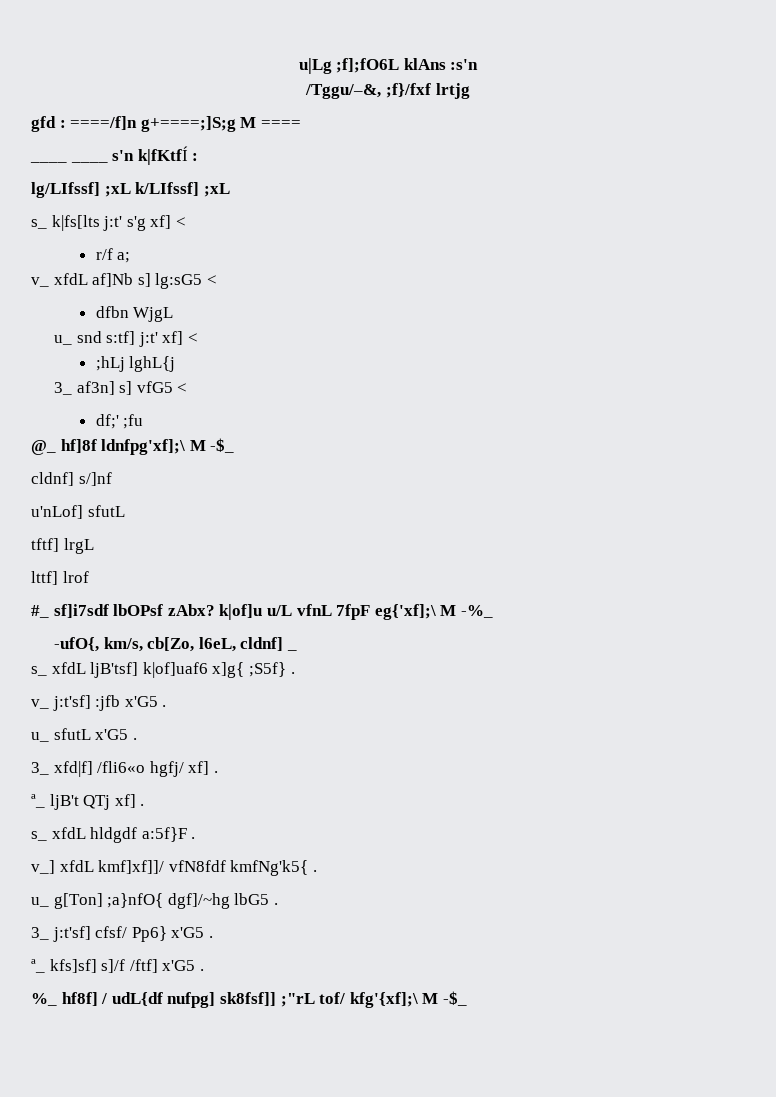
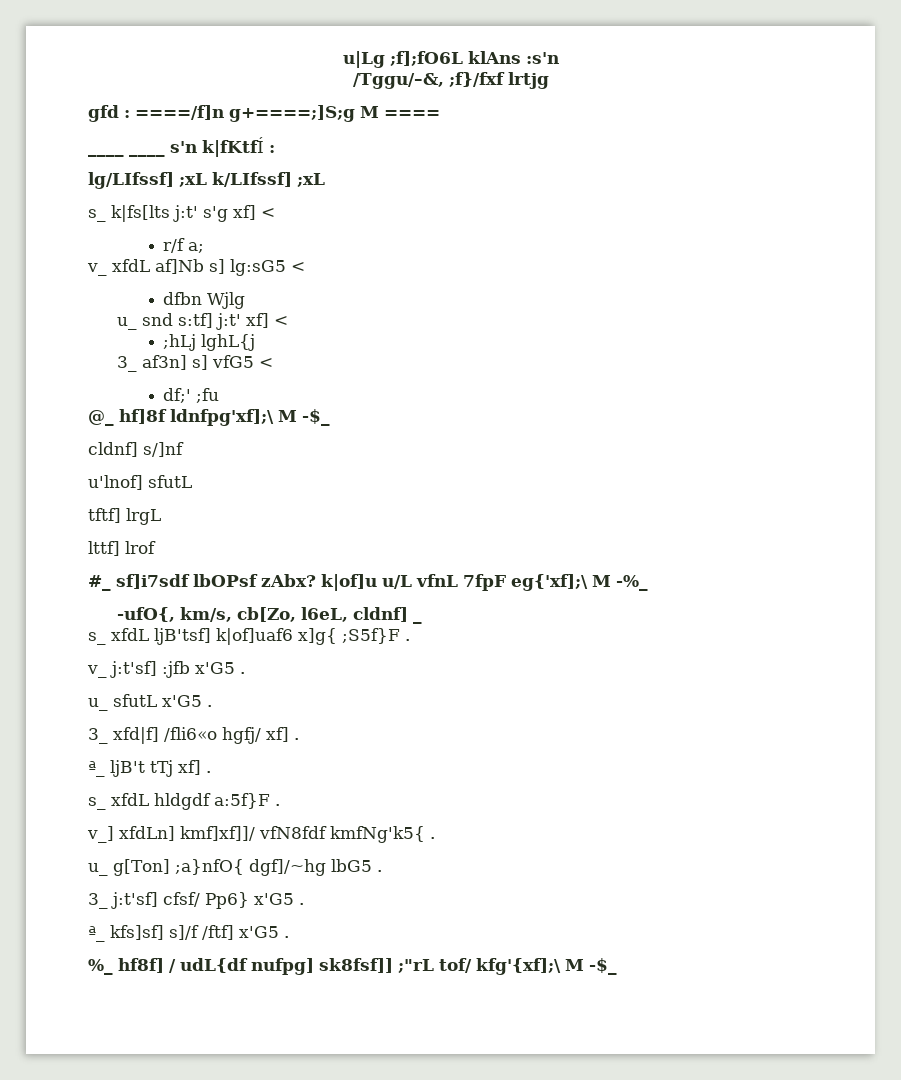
- dfbn WjgL
+ dfbn Wjlg
- u'nLof] sfutL
+ u'lnof] sfutL
- s_ xfdL ljB'tsf] k|of]uaf6 x]g{ ;S5f} .
+ s_ xfdL ljB'tsf] k|of]uaf6 x]g{ ;S5f}F .
- ª_ ljB't QTj xf] .
+ ª_ ljB't tTj xf] .
- v_] xfdL kmf]xf]]/ vfN8fdf kmfNg'k5{ .
+ v_] xfdLn] kmf]xf]]/ vfN8fdf kmfNg'k5{ .

